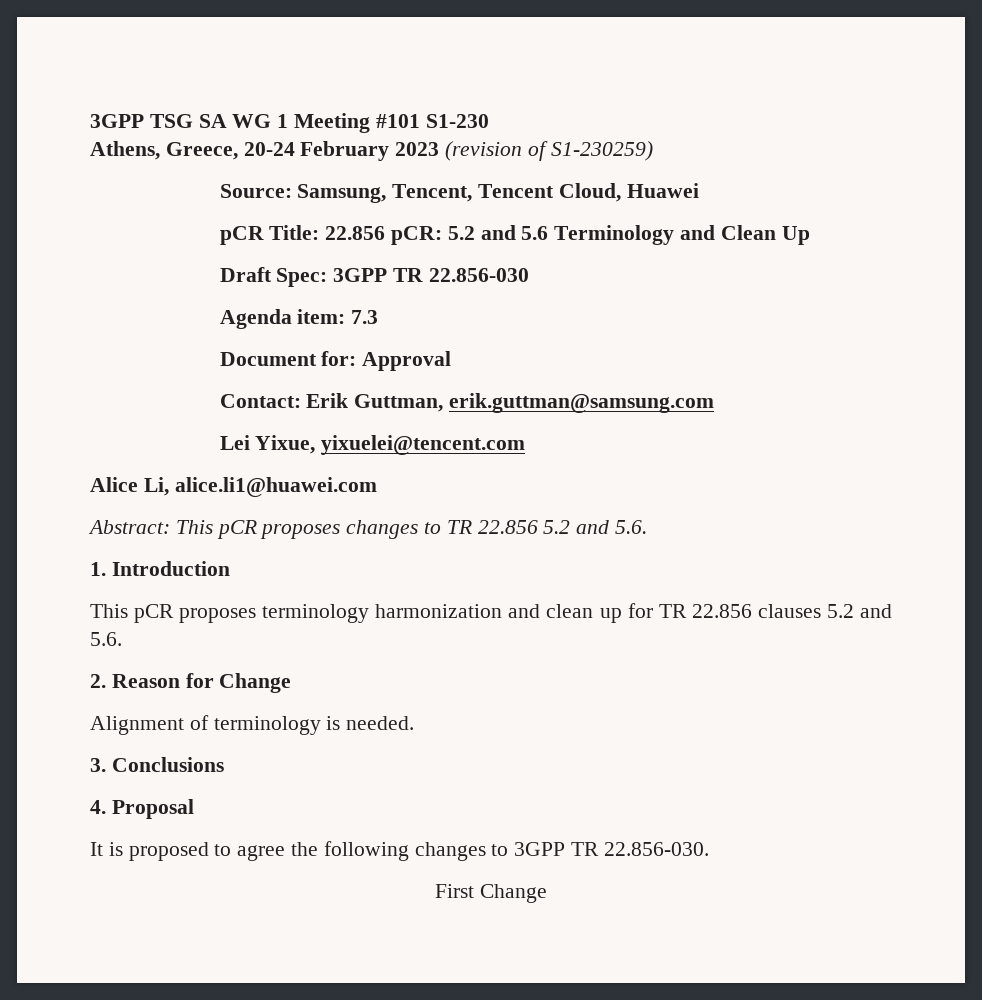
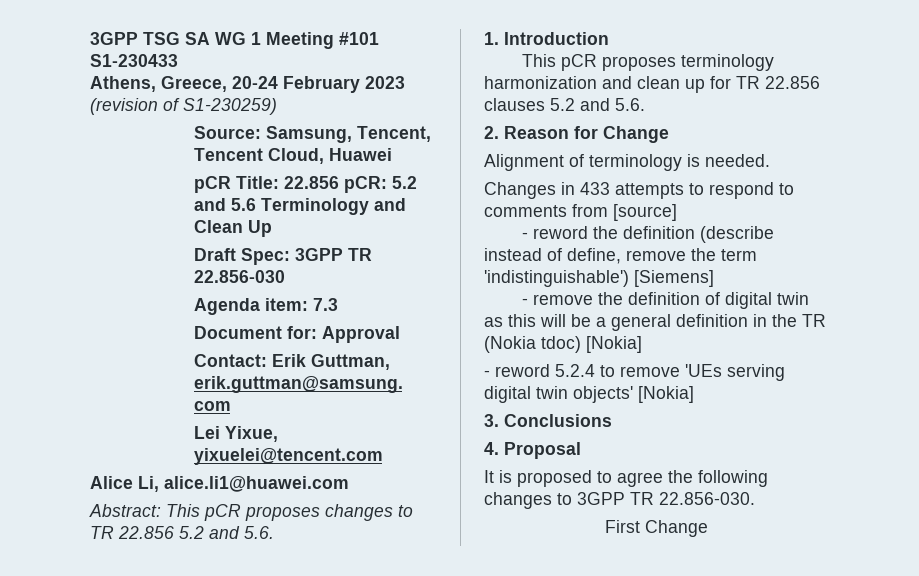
- 3GPP TSG SA WG 1 Meeting #101 S1-230
+ 3GPP TSG SA WG 1 Meeting #101 S1-230433
+ Changes in 433 attempts to respond to comments from [source]
+ - reword the definition (describe instead of define, remove the term 'indistinguishable') [Siemens]
+ - remove the definition of digital twin as this will be a general definition in the TR (Nokia tdoc) [Nokia]
+ - reword 5.2.4 to remove 'UEs serving digital twin objects' [Nokia]

